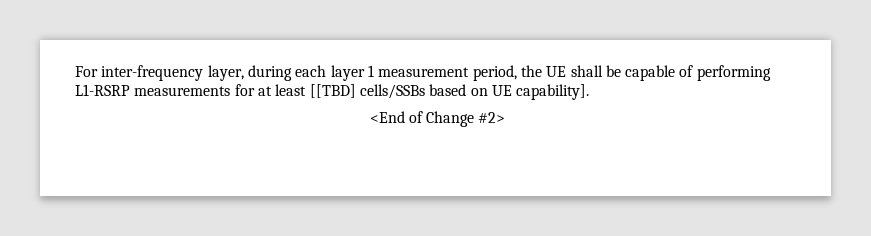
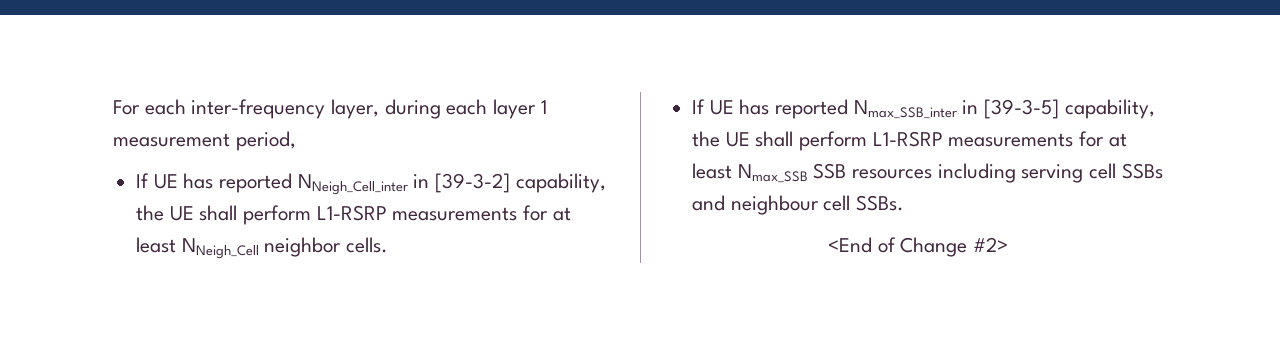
- For inter-frequency layer, during each layer 1 measurement period, the UE shall be capable of performing L1-RSRP measurements for at least [[TBD] cells/SSBs based on UE capability].
+ For each inter-frequency layer, during each layer 1 measurement period,
+ If UE has reported NNeigh_Cell_inter in [39-3-2] capability, the UE shall perform L1-RSRP measurements for at least NNeigh_Cell neighbor cells.
+ If UE has reported Nmax_SSB_inter in [39-3-5] capability, the UE shall perform L1-RSRP measurements for at least Nmax_SSB SSB resources including serving cell SSBs and neighbour cell SSBs.

